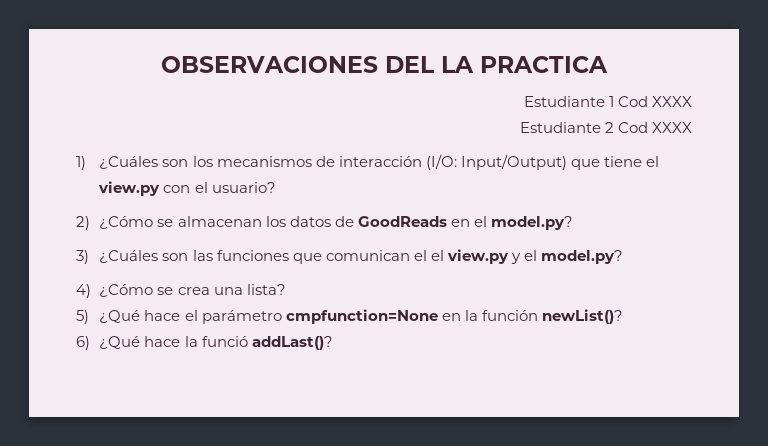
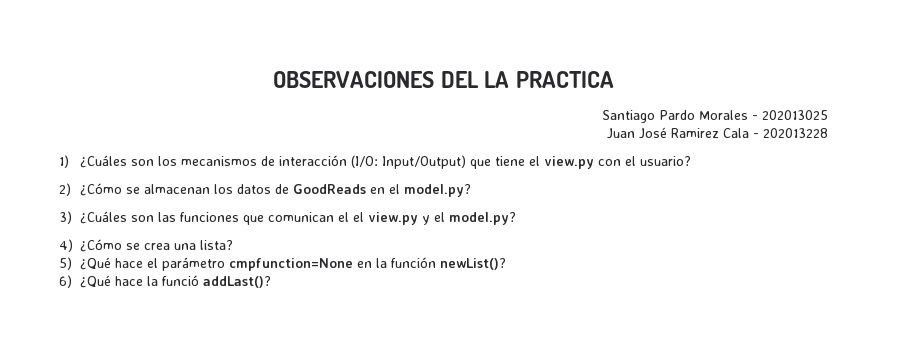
- Estudiante 1 Cod XXXX
- Estudiante 2 Cod XXXX
+ Santiago Pardo Morales - 202013025
+ Juan José Ramirez Cala - 202013228

